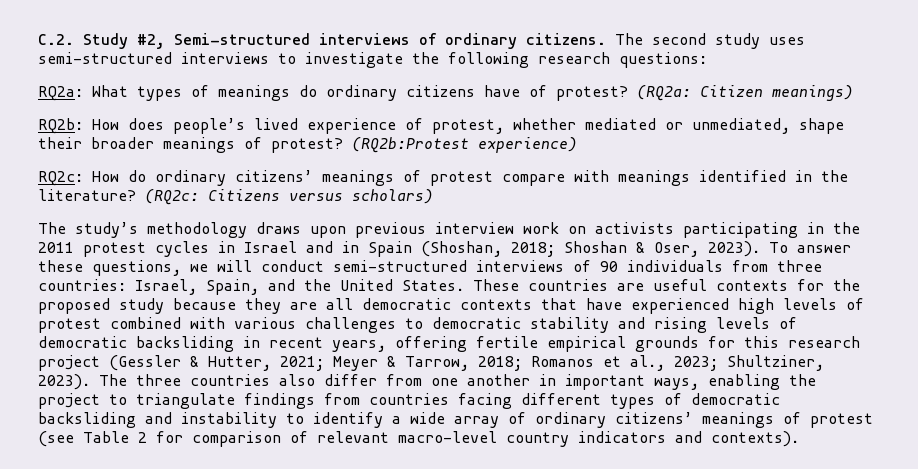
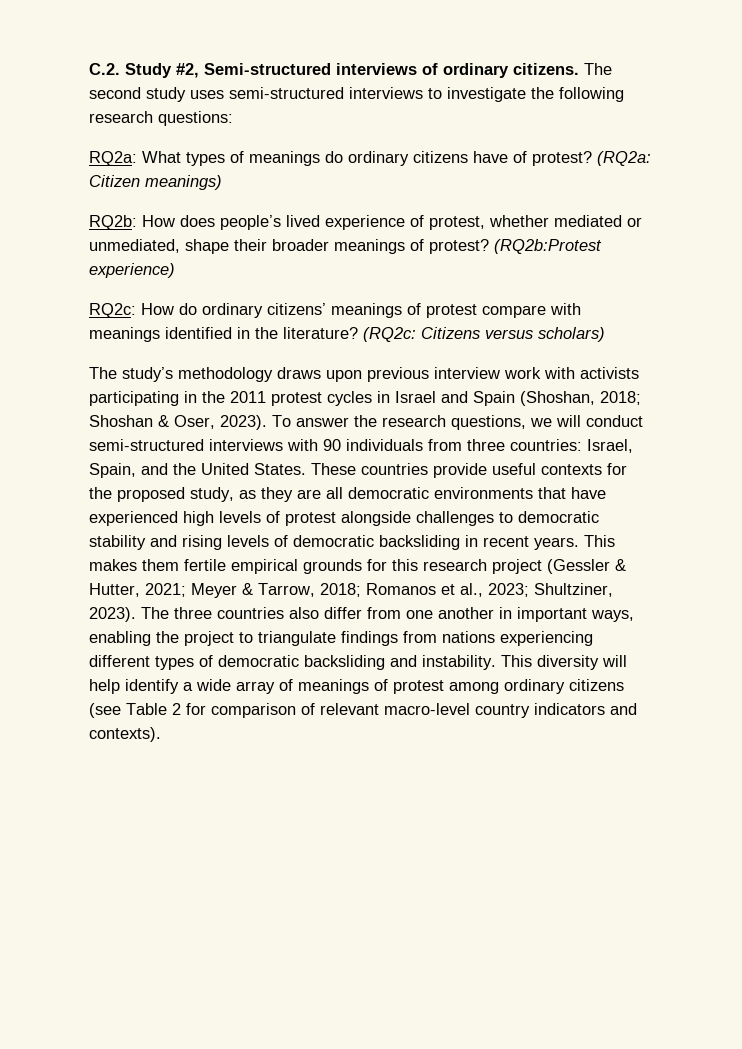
- The study’s methodology draws upon previous interview work on activists participating in the 2011 protest cycles in Israel and in Spain (Shoshan, 2018; Shoshan & Oser, 2023).
+ The study’s methodology draws upon previous interview work with activists participating in the 2011 protest cycles in Israel and Spain (Shoshan, 2018; Shoshan & Oser, 2023).
- To answer these questions, we will conduct semi-structured interviews of 90 individuals from three countries: Israel, Spain, and the United States.
+ To answer the research questions, we will conduct semi-structured interviews with 90 individuals from three countries: Israel, Spain, and the United States.
- These countries are useful contexts for the proposed study because they are all democratic contexts that have experienced high levels of protest combined with various challenges to democratic stability and rising levels of democratic backsliding in recent years, offering fertile empirical grounds for this research project (Gessler & Hutter, 2021; Meyer & Tarrow, 2018; Romanos et al., 2023; Shultziner, 2023).
+ These countries provide useful contexts for the proposed study, as they are all democratic environments that have experienced high levels of protest alongside challenges to democratic stability and rising levels of democratic backsliding in recent years. This makes them fertile empirical grounds for this research project (Gessler & Hutter, 2021; Meyer & Tarrow, 2018; Romanos et al., 2023; Shultziner, 2023).
- The three countries also differ from one another in important ways, enabling the project to triangulate findings from countries facing different types of democratic backsliding and instability to identify a wide array of ordinary citizens’ meanings of protest (see Table 2 for comparison of relevant macro-level country indicators and contexts).
+ The three countries also differ from one another in important ways, enabling the project to triangulate findings from nations experiencing different types of democratic backsliding and instability. This diversity will help identify a wide array of meanings of protest among ordinary citizens (see Table 2 for comparison of relevant macro-level country indicators and contexts).

